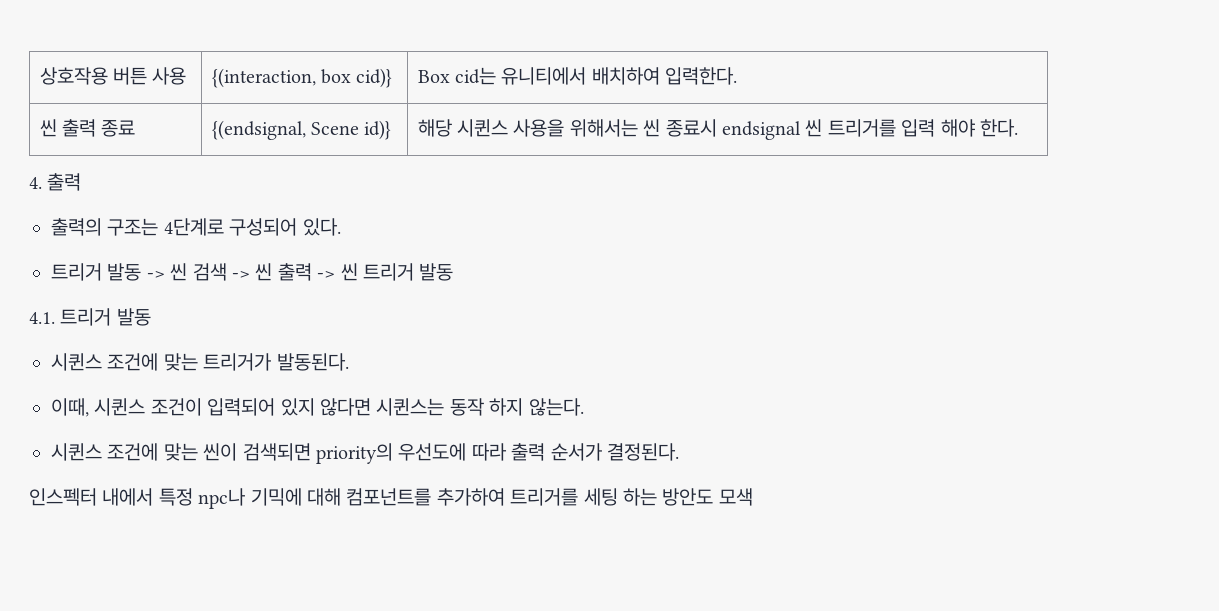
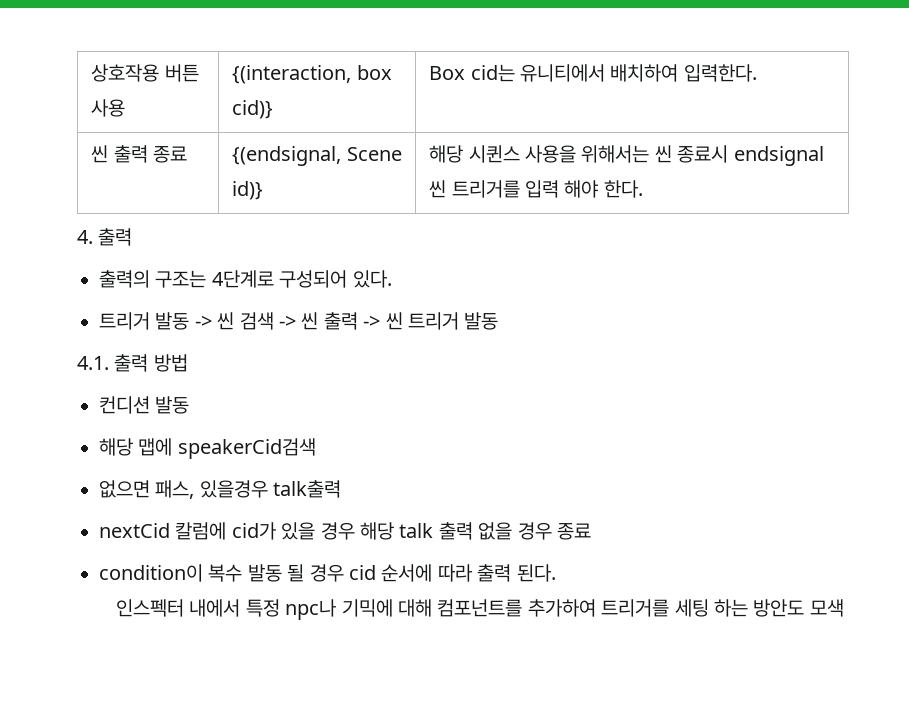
- 4.1. 트리거 발동
- 시퀸스 조건에 맞는 트리거가 발동된다.
- 이때, 시퀸스 조건이 입력되어 있지 않다면 시퀸스는 동작 하지 않는다.
- 시퀸스 조건에 맞는 씬이 검색되면 priority의 우선도에 따라 출력 순서가 결정된다.
+ 4.1. 출력 방법
+ 컨디션 발동
+ 해당 맵에 speakerCid검색
+ 없으면 패스, 있을경우 talk출력
+ nextCid 칼럼에 cid가 있을 경우 해당 talk 출력 없을 경우 종료
+ condition이 복수 발동 될 경우 cid 순서에 따라 출력 된다.

